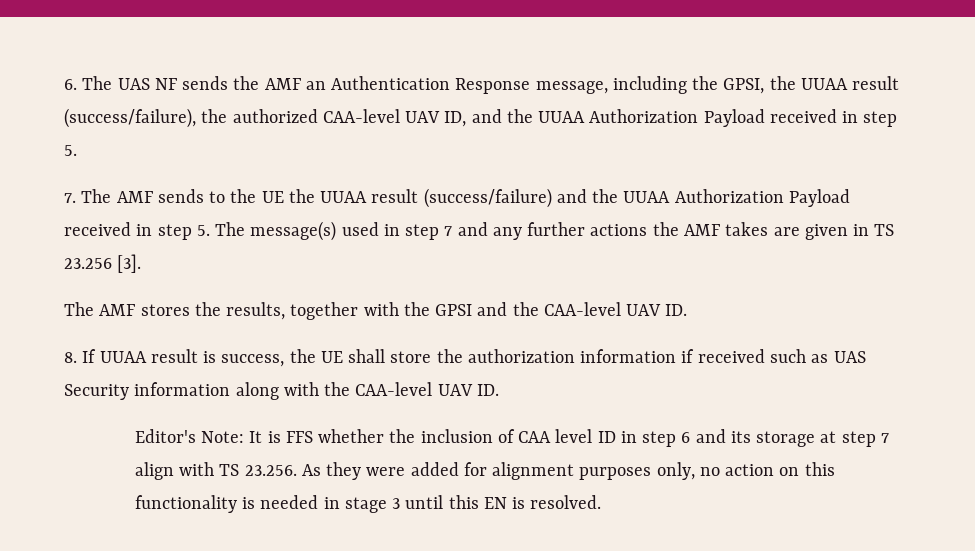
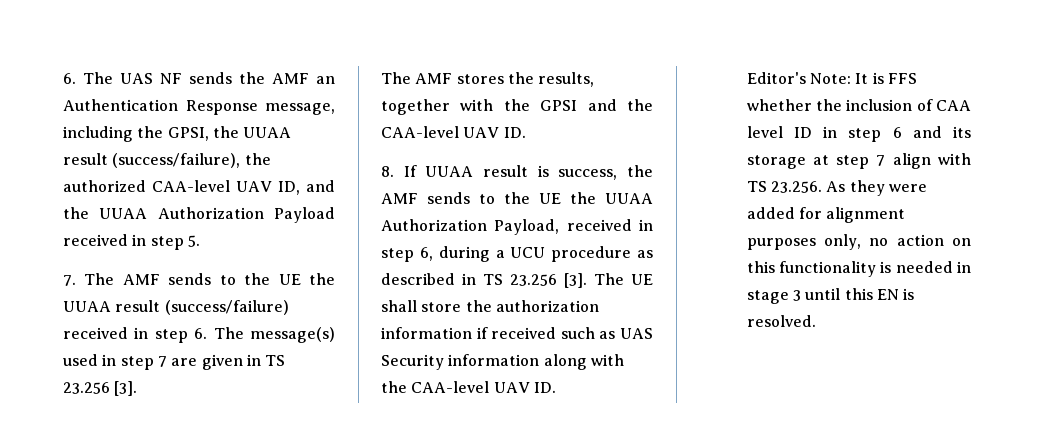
- 7. The AMF sends to the UE the UUAA result (success/failure) and the UUAA Authorization Payload received in step 5. The message(s) used in step 7 and any further actions the AMF takes are given in TS 23.256 [3].
+ 7. The AMF sends to the UE the UUAA result (success/failure) received in step 6. The message(s) used in step 7 are given in TS 23.256 [3].
- 8. If UUAA result is success, the UE shall store the authorization information if received such as UAS Security information along with the CAA-level UAV ID.
+ 8. If UUAA result is success, the AMF sends to the UE the UUAA Authorization Payload, received in step 6, during a UCU procedure as described in TS 23.256 [3]. The UE shall store the authorization information if received such as UAS Security information along with the CAA-level UAV ID.

